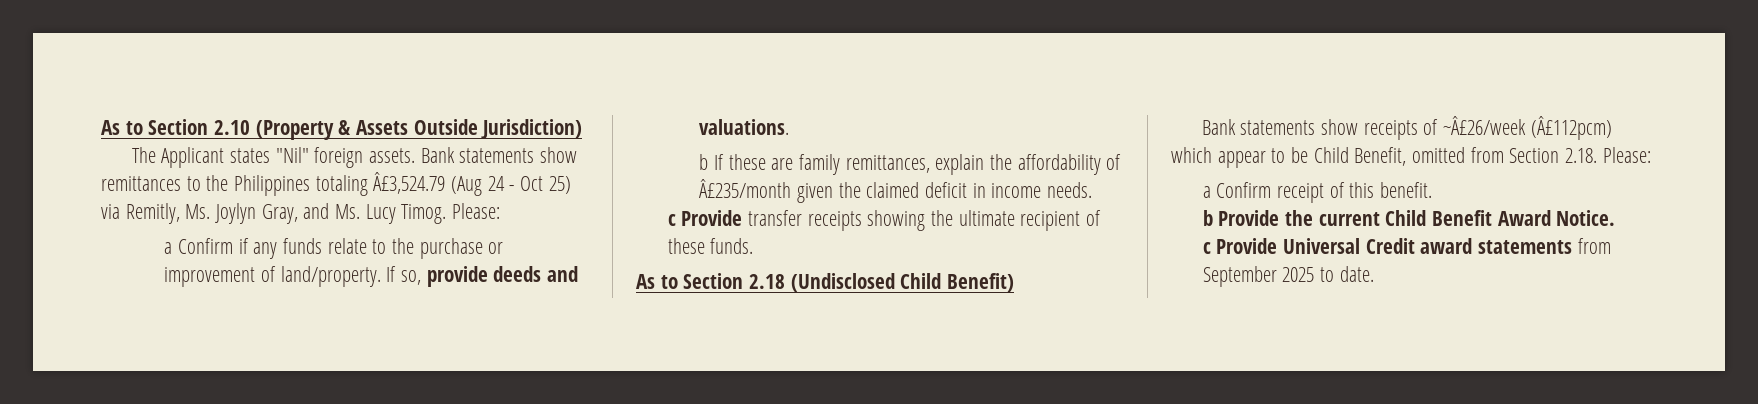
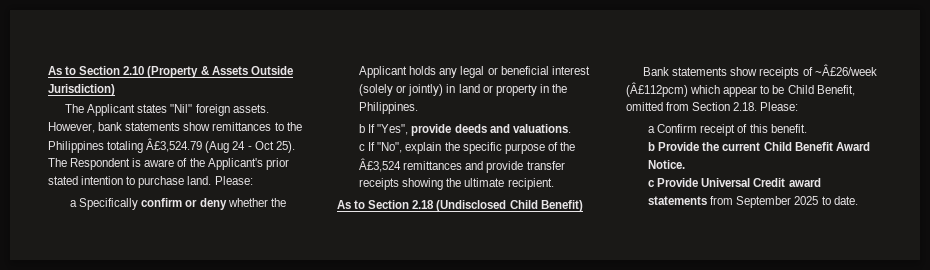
- Bank statements show remittances to the Philippines totaling Â£3,524.79 (Aug 24 - Oct 25) via Remitly, Ms. Joylyn Gray, and Ms. Lucy Timog. Please:
- a Confirm if any funds relate to the purchase or improvement of land/property. If so, provide deeds and valuations.
- b If these are family remittances, explain the affordability of Â£235/month given the claimed deficit in income needs.
- c Provide transfer receipts showing the ultimate recipient of these funds.
+ However, bank statements show remittances to the Philippines totaling Â£3,524.79 (Aug 24 - Oct 25). The Respondent is aware of the Applicant's prior stated intention to purchase land. Please:
+ a Specifically confirm or deny whether the Applicant holds any legal or beneficial interest (solely or jointly) in land or property in the Philippines.
+ b If "Yes", provide deeds and valuations.
+ c If "No", explain the specific purpose of the Â£3,524 remittances and provide transfer receipts showing the ultimate recipient.

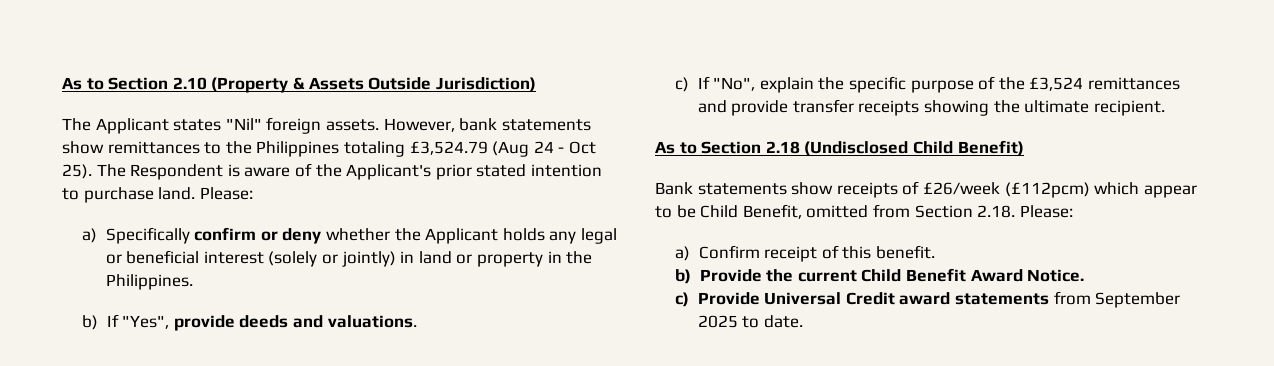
- However, bank statements show remittances to the Philippines totaling Â£3,524.79 (Aug 24 - Oct 25).
+ However, bank statements show remittances to the Philippines totaling £3,524.79 (Aug 24 - Oct 25).
- a Specifically confirm or deny whether the Applicant holds any legal or beneficial interest (solely or jointly) in land or property in the Philippines.
+ a) Specifically confirm or deny whether the Applicant holds any legal or beneficial interest (solely or jointly) in land or property in the Philippines.
- b If "Yes", provide deeds and valuations.
+ b) If "Yes", provide deeds and valuations.
- c If "No", explain the specific purpose of the Â£3,524 remittances and provide transfer receipts showing the ultimate recipient.
+ c) If "No", explain the specific purpose of the £3,524 remittances and provide transfer receipts showing the ultimate recipient.
- Bank statements show receipts of ~Â£26/week (Â£112pcm) which appear to be Child Benefit, omitted from Section 2.18. Please:
+ Bank statements show receipts of £26/week (£112pcm) which appear to be Child Benefit, omitted from Section 2.18. Please:
- a Confirm receipt of this benefit.
+ a) Confirm receipt of this benefit.
- b Provide the current Child Benefit Award Notice.
+ b) Provide the current Child Benefit Award Notice.
- c Provide Universal Credit award statements from September 2025 to date.
+ c) Provide Universal Credit award statements from September 2025 to date.

